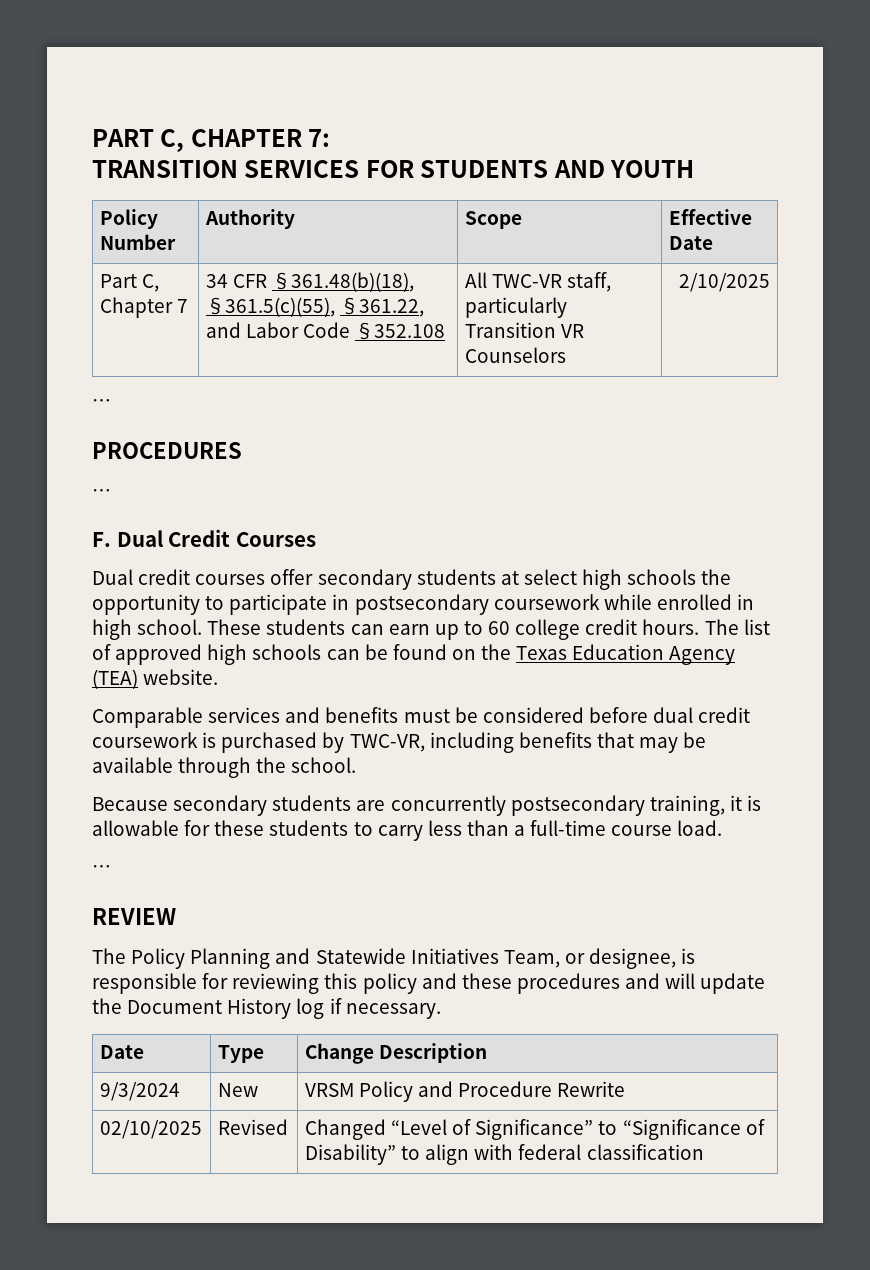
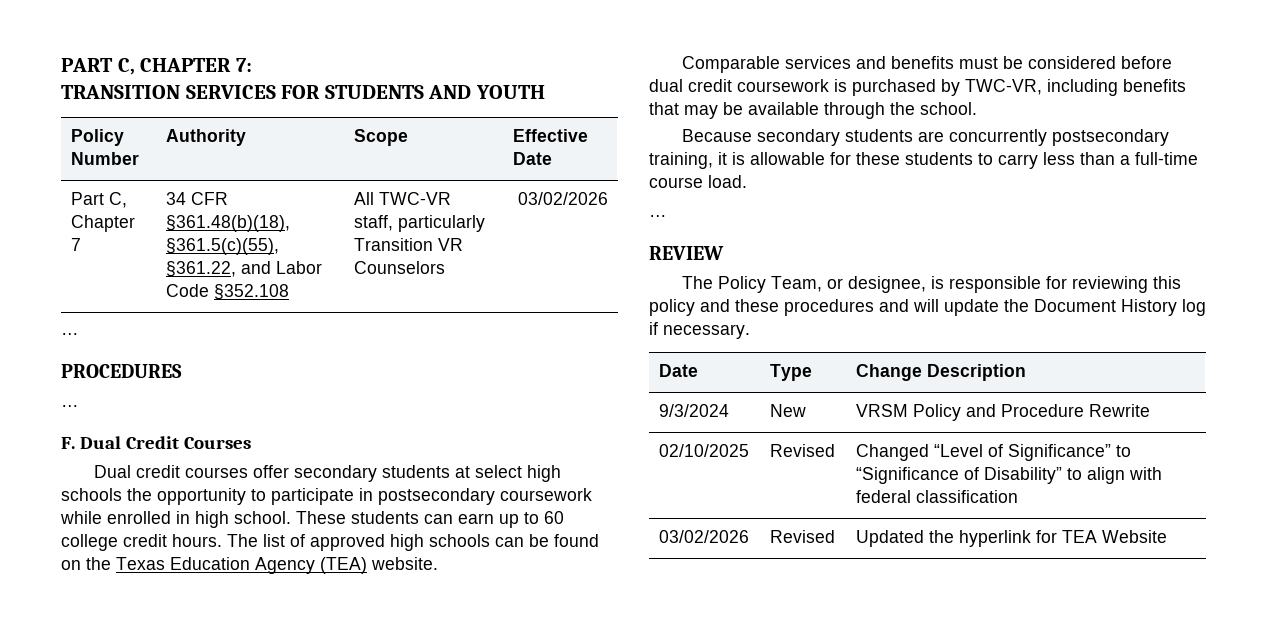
- Part C, Chapter 7 | 34 CFR §361.48(b)(18), §361.5(c)(55), §361.22, and Labor Code §352.108 | All TWC-VR staff, particularly Transition VR Counselors | 2/10/2025
+ Part C, Chapter 7 | 34 CFR §361.48(b)(18), §361.5(c)(55), §361.22, and Labor Code §352.108 | All TWC-VR staff, particularly Transition VR Counselors | 03/02/2026
- The Policy Planning and Statewide Initiatives Team, or designee, is responsible for reviewing this policy and these procedures and will update the Document History log if necessary.
+ The Policy Team, or designee, is responsible for reviewing this policy and these procedures and will update the Document History log if necessary.
+ 03/02/2026 | Revised | Updated the hyperlink for TEA Website

